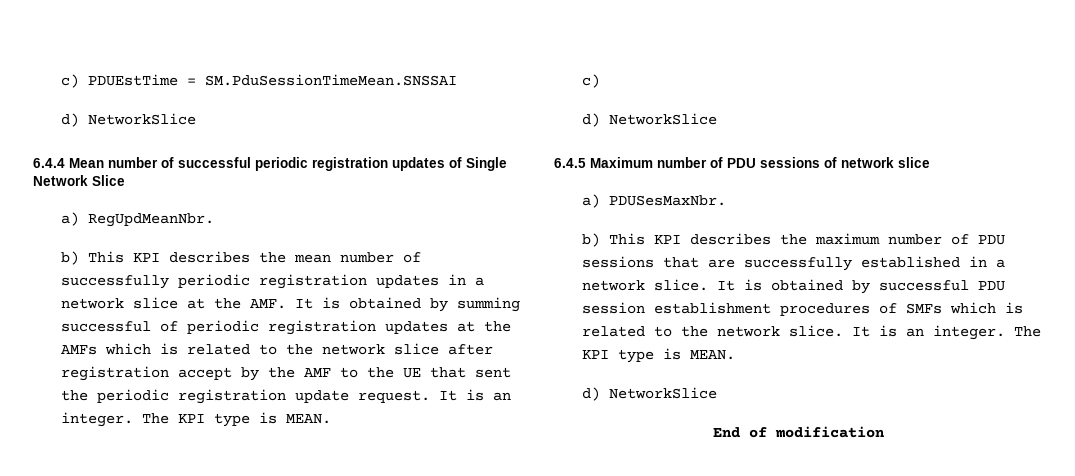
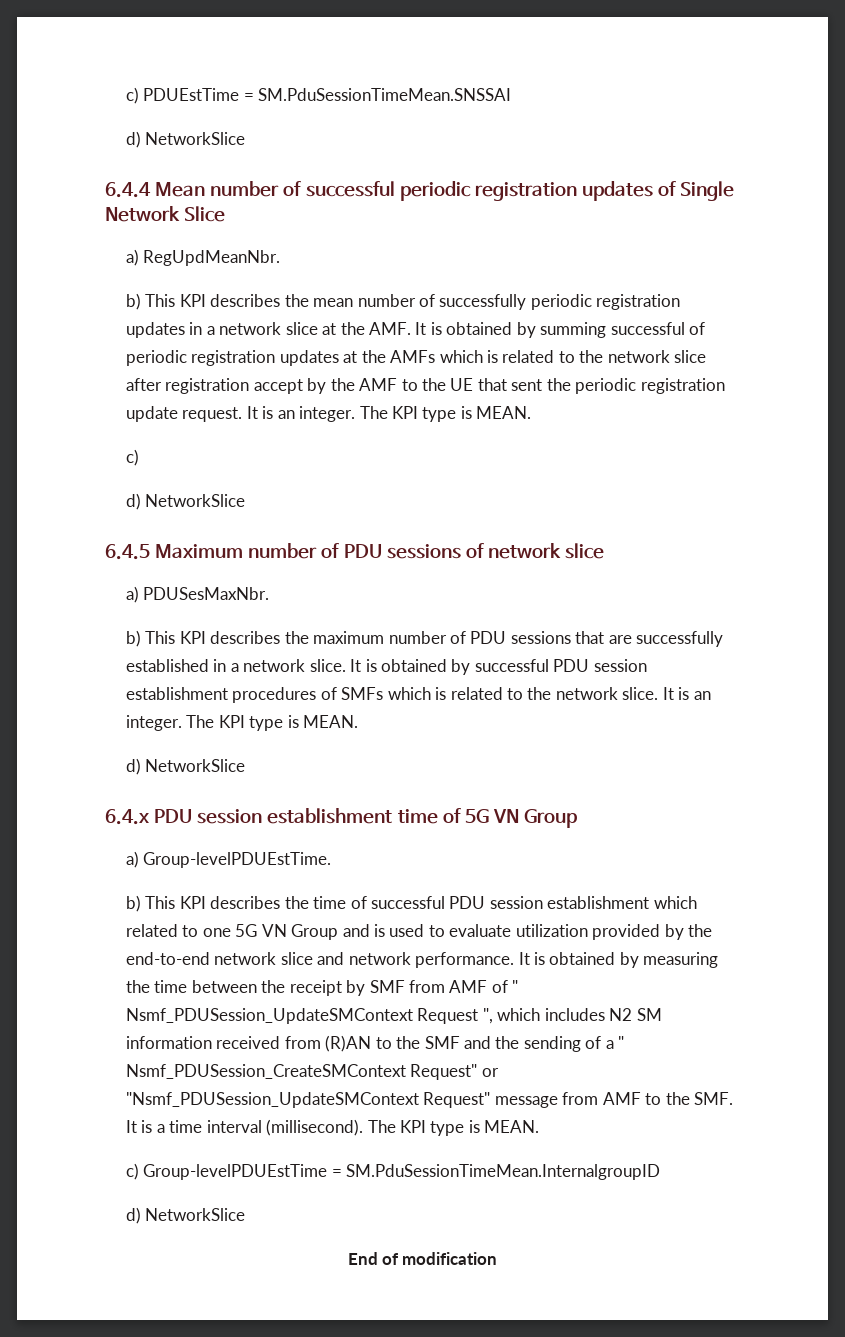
+ 6.4.x PDU session establishment time of 5G VN Group
+ a) Group-levelPDUEstTime.
+ b) This KPI describes the time of successful PDU session establishment which related to one 5G VN Group and is used to evaluate utilization provided by the end-to-end network slice and network performance. It is obtained by measuring the time between the receipt by SMF from AMF of " Nsmf_PDUSession_UpdateSMContext Request ", which includes N2 SM information received from (R)AN to the SMF and the sending of a " Nsmf_PDUSession_CreateSMContext Request" or "Nsmf_PDUSession_UpdateSMContext Request" message from AMF to the SMF. It is a time interval (millisecond). The KPI type is MEAN.
+ c) Group-levelPDUEstTime = SM.PduSessionTimeMean.InternalgroupID
+ d) NetworkSlice

